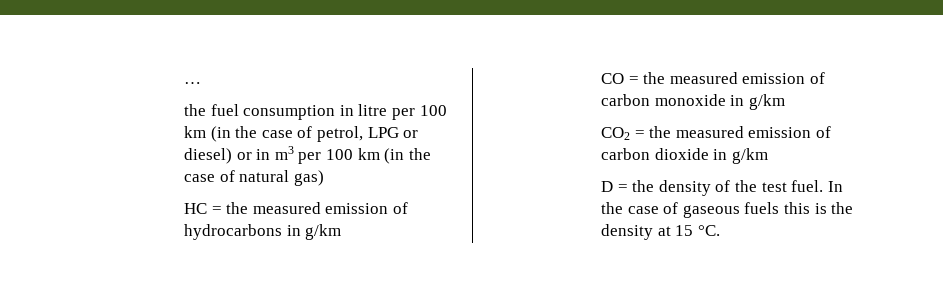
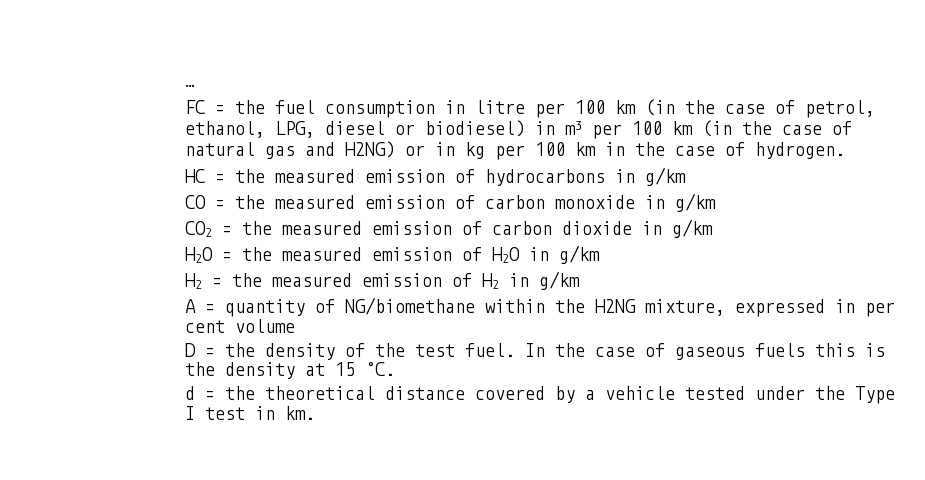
- the fuel consumption in litre per 100 km (in the case of petrol, LPG or diesel) or in m3 per 100 km (in the case of natural gas)
+ FC = the fuel consumption in litre per 100 km (in the case of petrol, ethanol, LPG, diesel or biodiesel) in m3 per 100 km (in the case of natural gas and H2NG) or in kg per 100 km in the case of hydrogen.
+ H2O = the measured emission of H2O in g/km
+ H2 = the measured emission of H2 in g/km
+ A = quantity of NG/biomethane within the H2NG mixture, expressed in per cent volume
+ d = the theoretical distance covered by a vehicle tested under the Type I test in km.

